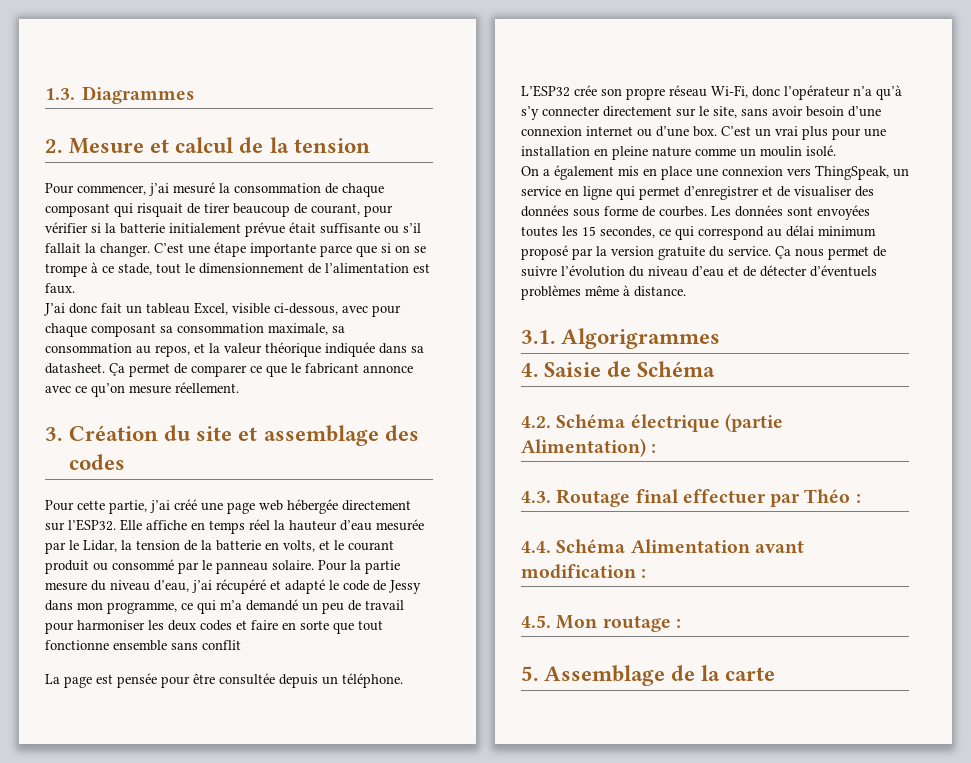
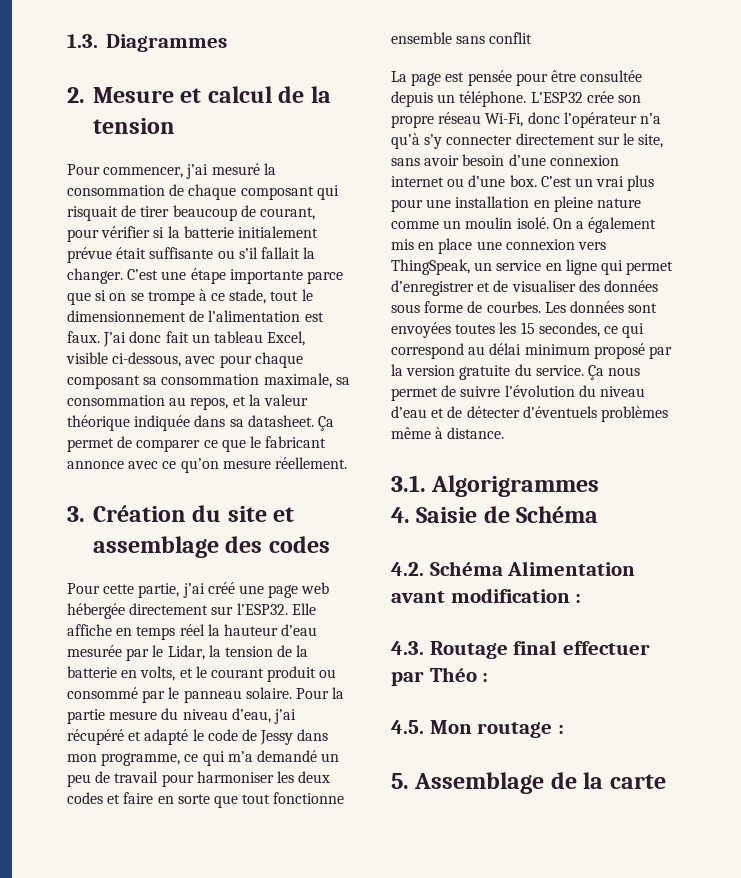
- C’est une étape importante parce que si on se trompe à ce stade, tout le dimensionnement de l’alimentation est faux.
- J’ai donc fait un tableau Excel, visible ci-dessous, avec pour chaque composant sa consommation maximale, sa consommation au repos, et la valeur théorique indiquée dans sa datasheet.
+ C’est une étape importante parce que si on se trompe à ce stade, tout le dimensionnement de l’alimentation est faux. J’ai donc fait un tableau Excel, visible ci-dessous, avec pour chaque composant sa consommation maximale, sa consommation au repos, et la valeur théorique indiquée dans sa datasheet.
- C’est un vrai plus pour une installation en pleine nature comme un moulin isolé.
- On a également mis en place une connexion vers ThingSpeak, un service en ligne qui permet d’enregistrer et de visualiser des données sous forme de courbes.
+ C’est un vrai plus pour une installation en pleine nature comme un moulin isolé. On a également mis en place une connexion vers ThingSpeak, un service en ligne qui permet d’enregistrer et de visualiser des données sous forme de courbes.
- 4.2. Schéma électrique (partie Alimentation) :
+ 4.2. Schéma Alimentation avant modification :
- 4.4. Schéma Alimentation avant modification :

